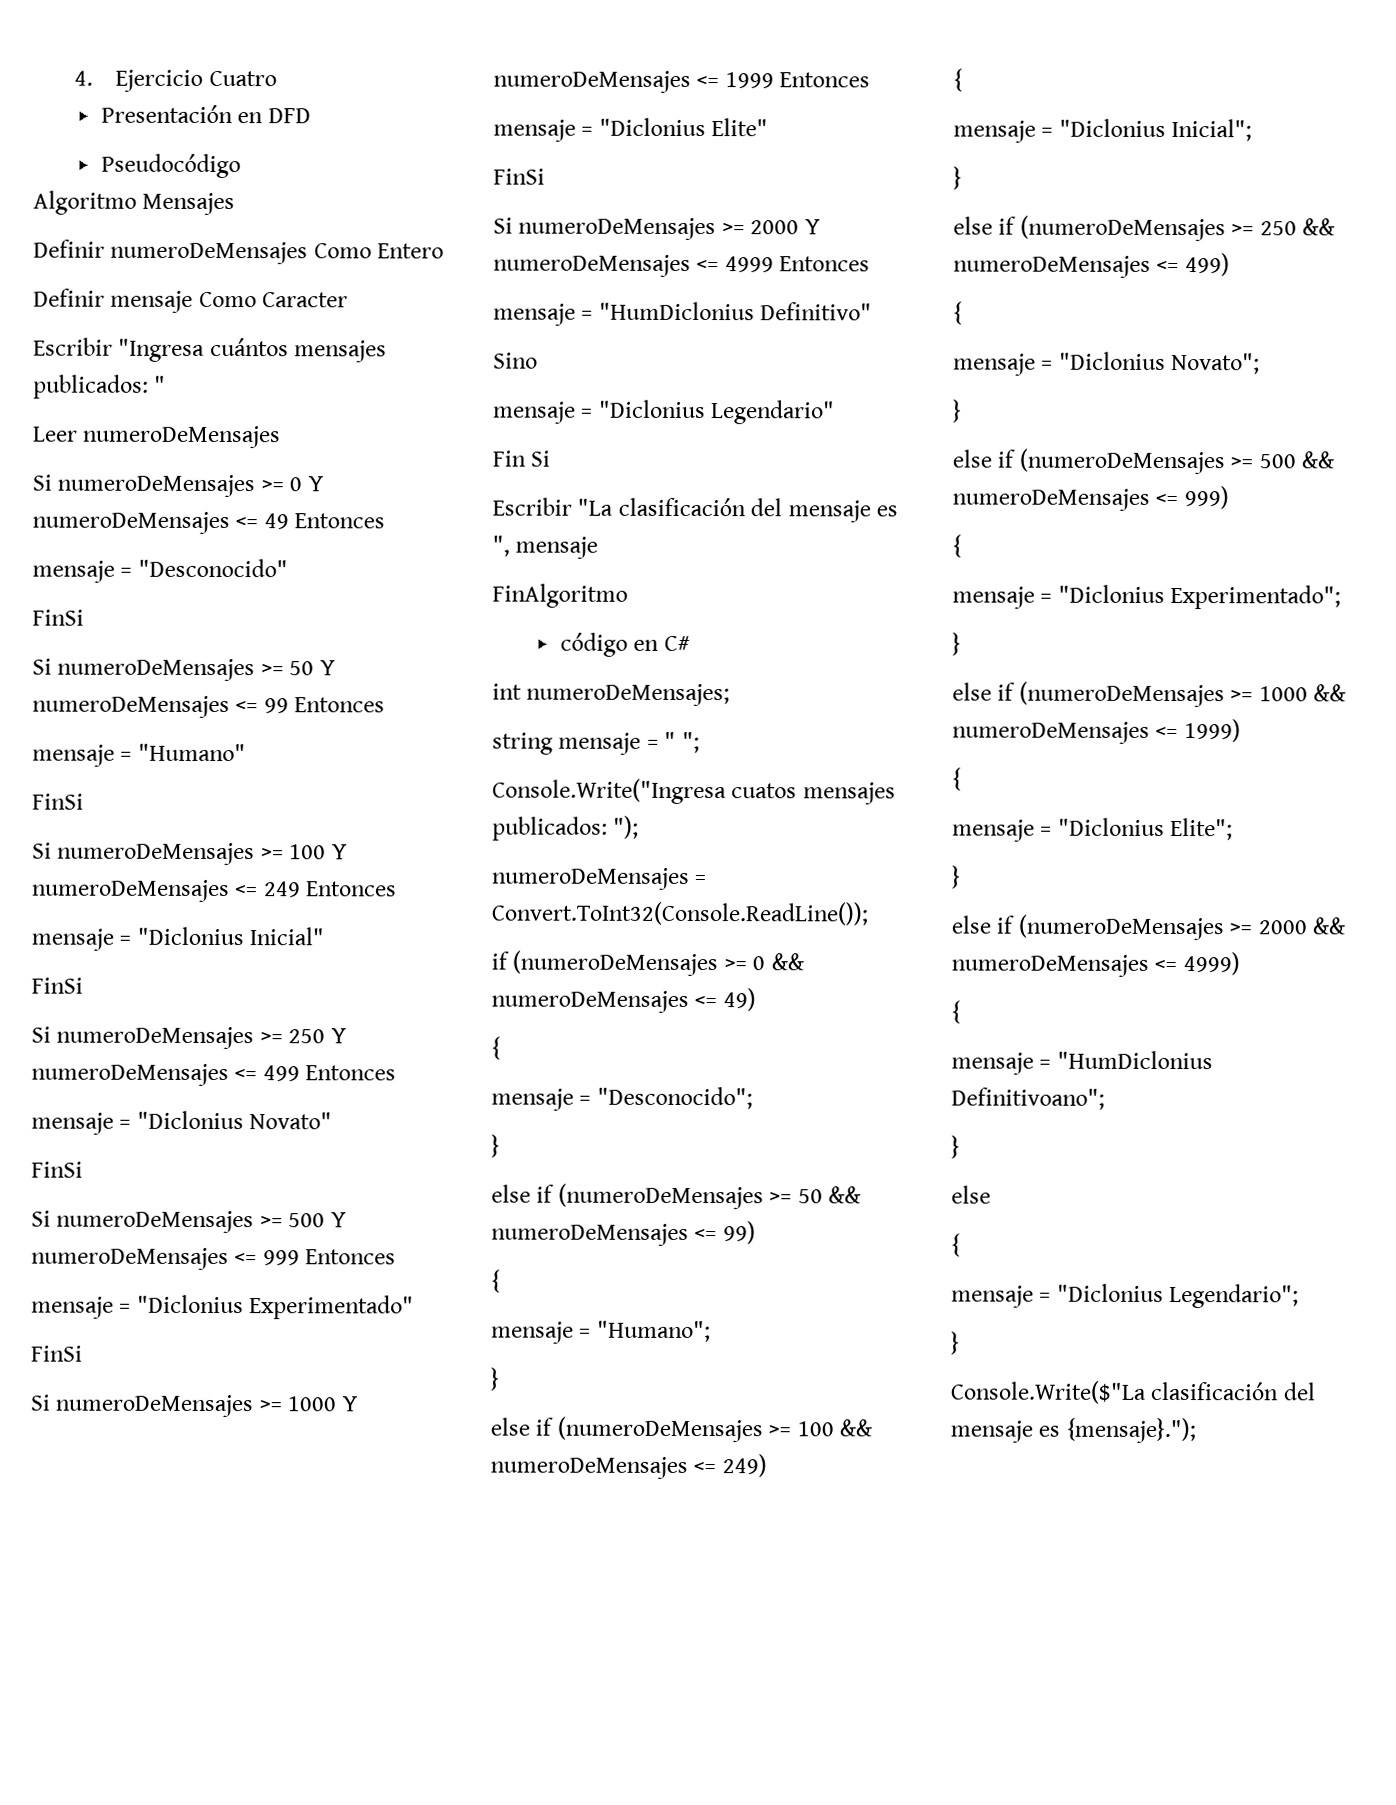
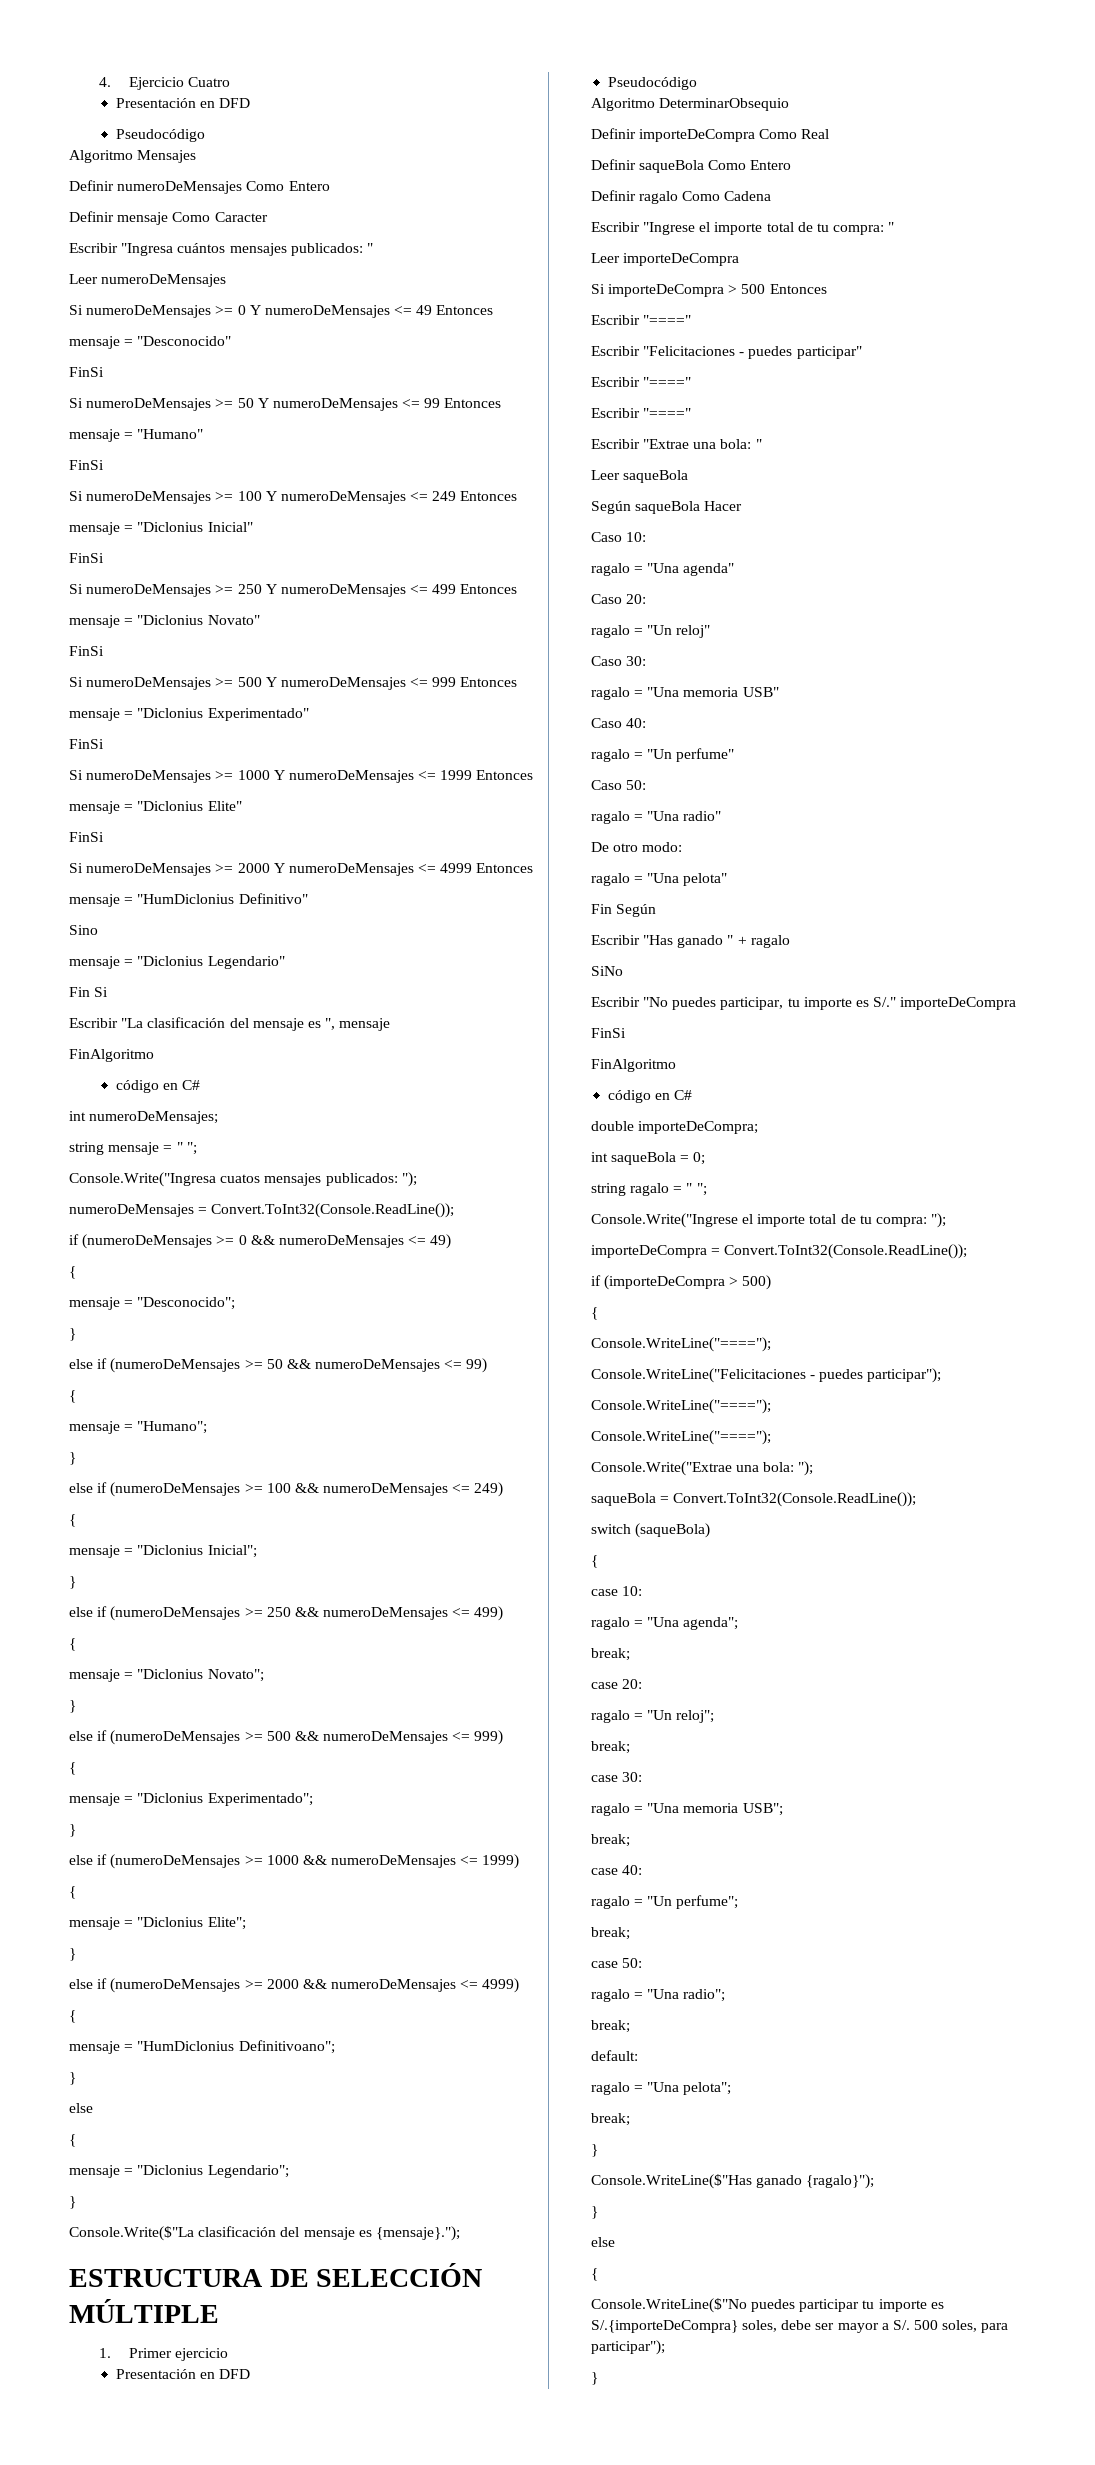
+ ESTRUCTURA DE SELECCIÓN MÚLTIPLE
+ 1. Primer ejercicio
+ Presentación en DFD
+ Pseudocódigo
+ Algoritmo DeterminarObsequio
+ Definir importeDeCompra Como Real
+ Definir saqueBola Como Entero
+ Definir ragalo Como Cadena
+ Escribir "Ingrese el importe total de tu compra: "
+ Leer importeDeCompra
+ Si importeDeCompra > 500 Entonces
+ Escribir "===="
+ Escribir "Felicitaciones - puedes participar"
+ Escribir "===="
+ Escribir "===="
+ Escribir "Extrae una bola: "
+ Leer saqueBola
+ Según saqueBola Hacer
+ Caso 10:
+ ragalo = "Una agenda"
+ Caso 20:
+ ragalo = "Un reloj"
+ Caso 30:
+ ragalo = "Una memoria USB"
+ Caso 40:
+ ragalo = "Un perfume"
+ Caso 50:
+ ragalo = "Una radio"
+ De otro modo:
+ ragalo = "Una pelota"
+ Fin Según
+ Escribir "Has ganado " + ragalo
+ SiNo
+ Escribir "No puedes participar, tu importe es S/." importeDeCompra
+ FinSi
+ FinAlgoritmo
+ código en C#
+ double importeDeCompra;
+ int saqueBola = 0;
+ string ragalo = " ";
+ Console.Write("Ingrese el importe total de tu compra: ");
+ importeDeCompra = Convert.ToInt32(Console.ReadLine());
+ if (importeDeCompra > 500)
+ {
+ Console.WriteLine("====");
+ Console.WriteLine("Felicitaciones - puedes participar");
+ Console.WriteLine("====");
+ Console.WriteLine("====");
+ Console.Write("Extrae una bola: ");
+ saqueBola = Convert.ToInt32(Console.ReadLine());
+ switch (saqueBola)
+ {
+ case 10:
+ ragalo = "Una agenda";
+ break;
+ case 20:
+ ragalo = "Un reloj";
+ break;
+ case 30:
+ ragalo = "Una memoria USB";
+ break;
+ case 40:
+ ragalo = "Un perfume";
+ break;
+ case 50:
+ ragalo = "Una radio";
+ break;
+ default:
+ ragalo = "Una pelota";
+ break;
+ }
+ Console.WriteLine($"Has ganado {ragalo}");
+ }
+ else
+ {
+ Console.WriteLine($"No puedes participar tu importe es S/.{importeDeCompra} soles, debe ser mayor a S/. 500 soles, para participar");
+ }

